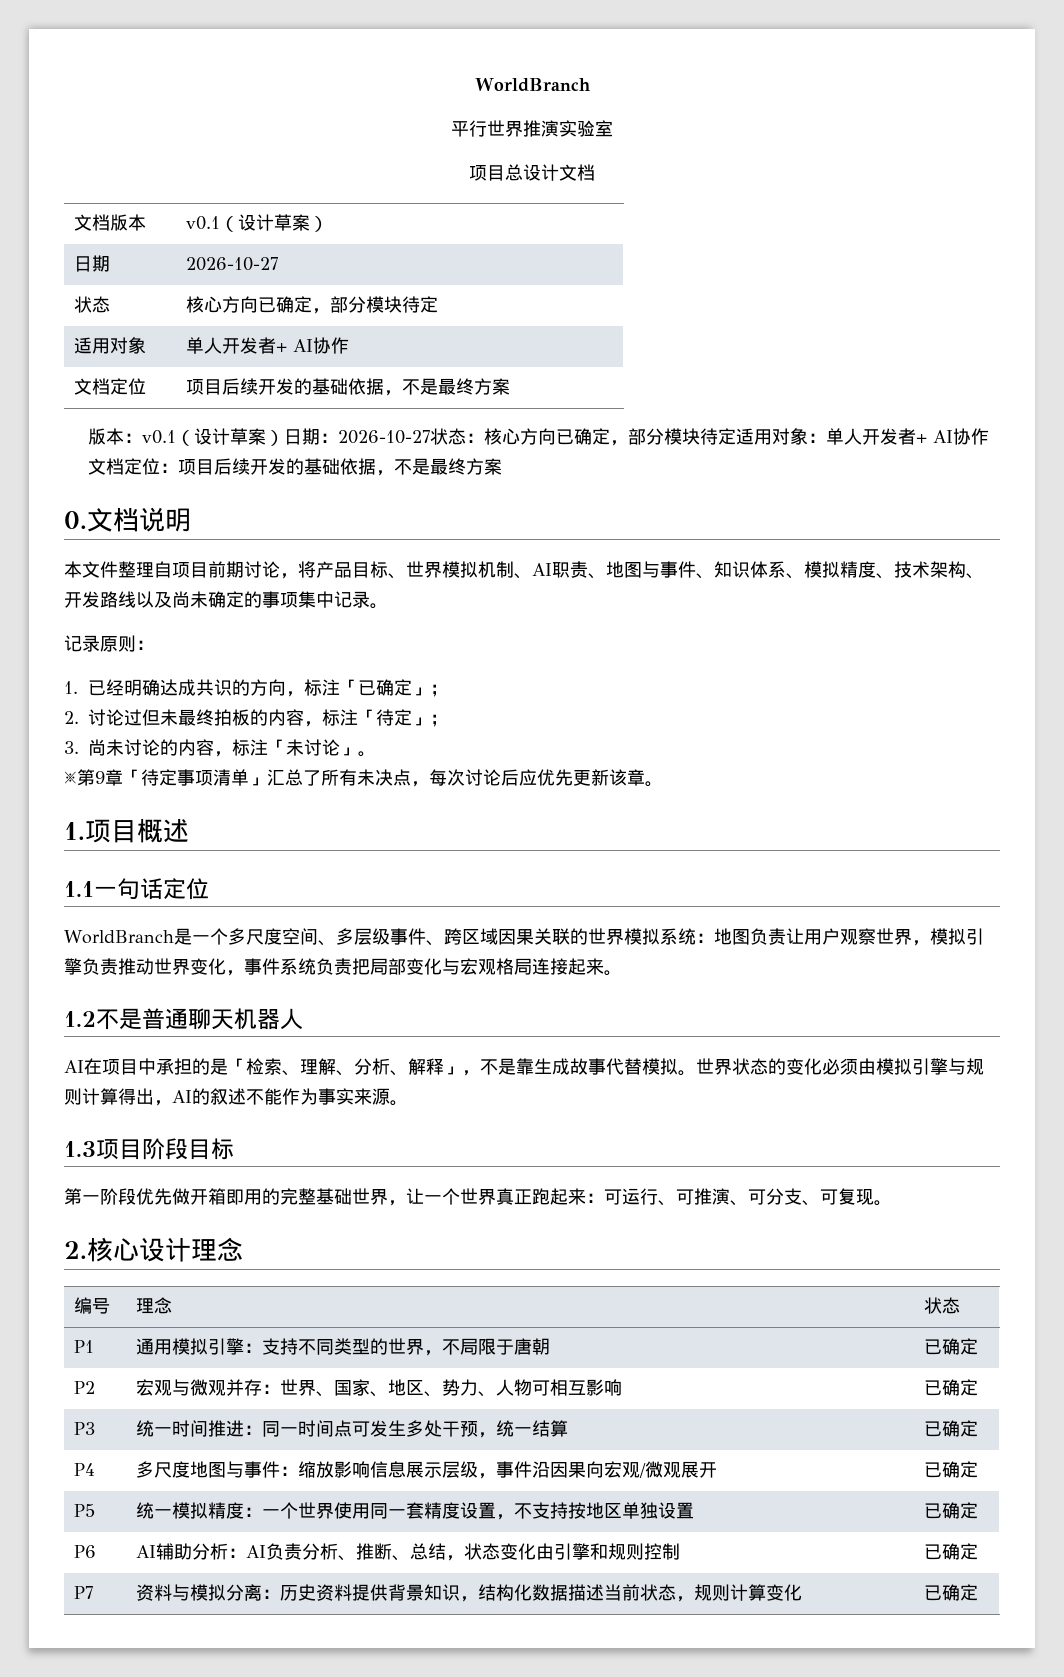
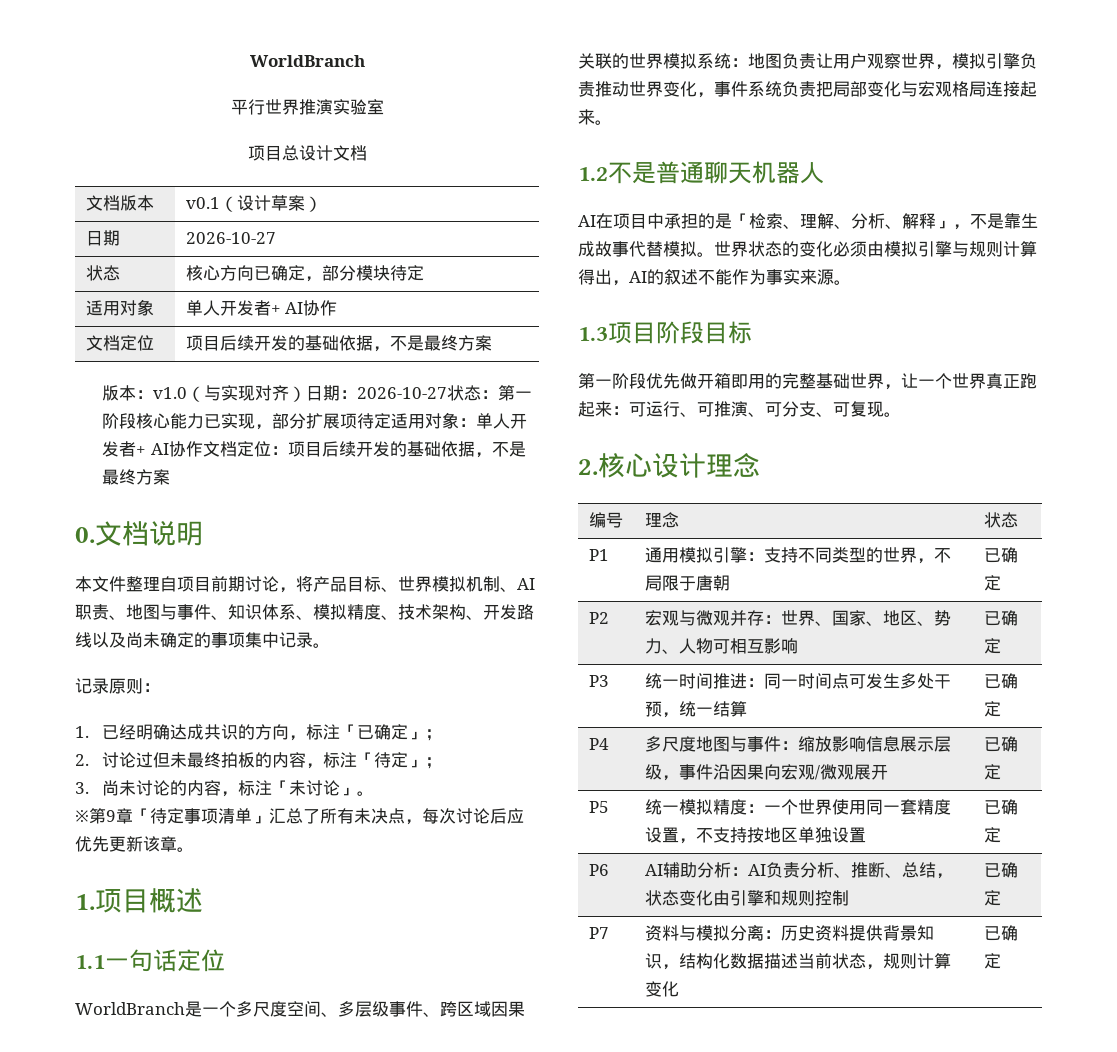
- 版本：v0.1（设计草案）日期：2026-10-27状态：核心方向已确定，部分模块待定适用对象：单人开发者+ AI协作文档定位：项目后续开发的基础依据，不是最终方案
+ 版本：v1.0（与实现对齐）日期：2026-10-27状态：第一阶段核心能力已实现，部分扩展项待定适用对象：单人开发者+ AI协作文档定位：项目后续开发的基础依据，不是最终方案

